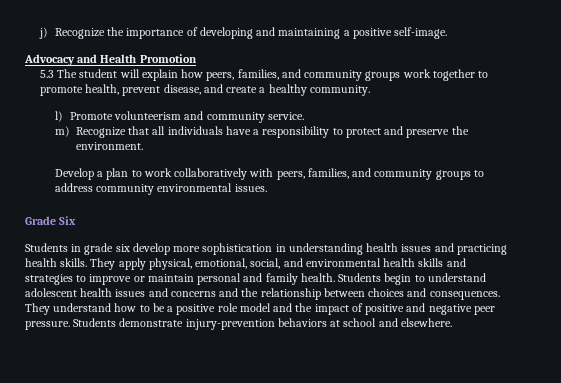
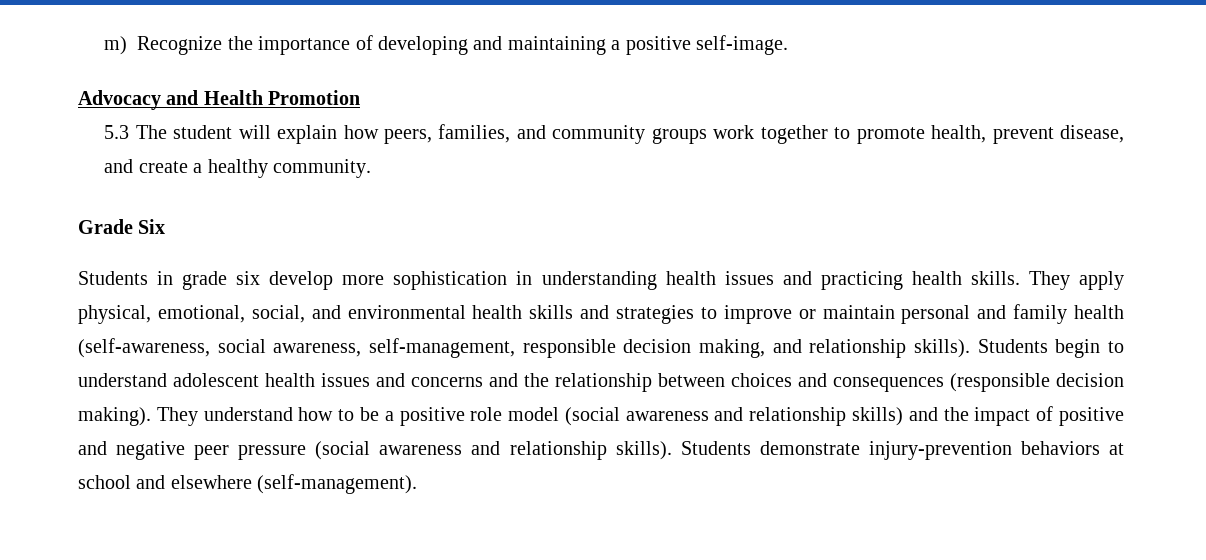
- j) Recognize the importance of developing and maintaining a positive self-image.
+ m) Recognize the importance of developing and maintaining a positive self-image.
- l) Promote volunteerism and community service.
- m) Recognize that all individuals have a responsibility to protect and preserve the environment.
- Develop a plan to work collaboratively with peers, families, and community groups to address community environmental issues.
- They apply physical, emotional, social, and environmental health skills and strategies to improve or maintain personal and family health.
+ They apply physical, emotional, social, and environmental health skills and strategies to improve or maintain personal and family health (self-awareness, social awareness, self-management, responsible decision making, and relationship skills).
- Students begin to understand adolescent health issues and concerns and the relationship between choices and consequences.
+ Students begin to understand adolescent health issues and concerns and the relationship between choices and consequences (responsible decision making).
- They understand how to be a positive role model and the impact of positive and negative peer pressure.
+ They understand how to be a positive role model (social awareness and relationship skills) and the impact of positive and negative peer pressure (social awareness and relationship skills).
- Students demonstrate injury-prevention behaviors at school and elsewhere.
+ Students demonstrate injury-prevention behaviors at school and elsewhere (self-management).

